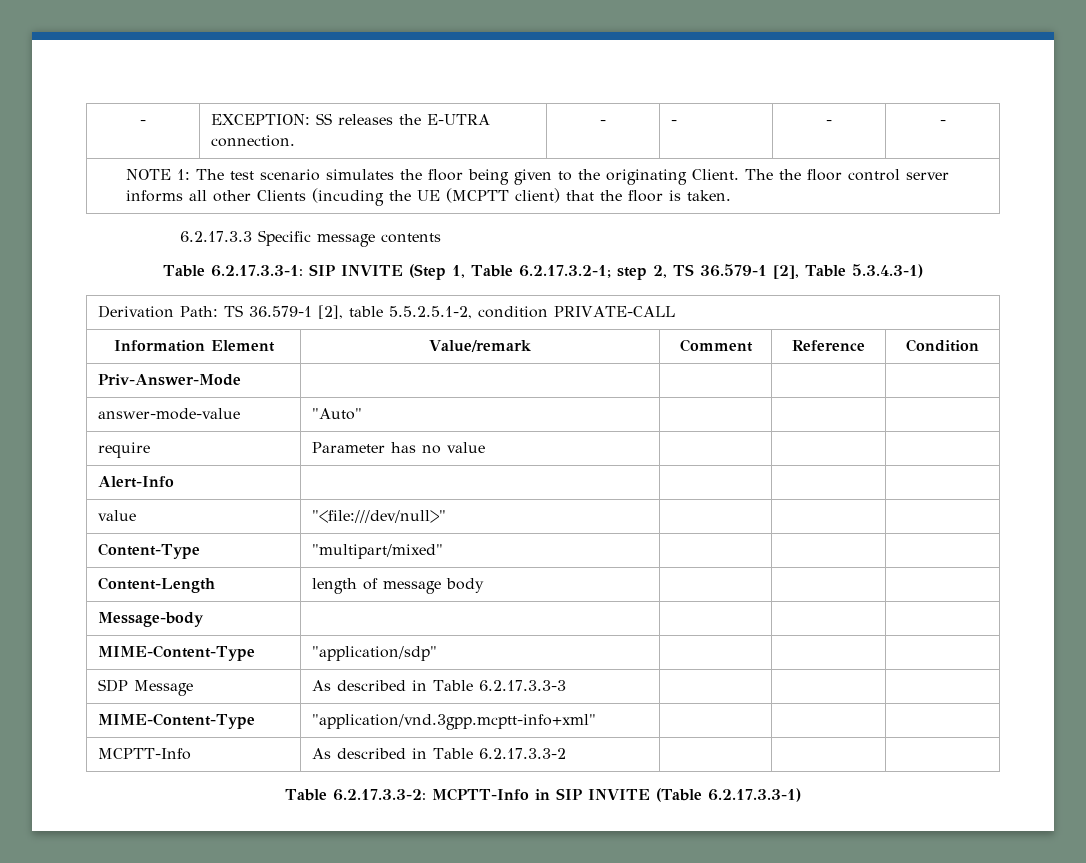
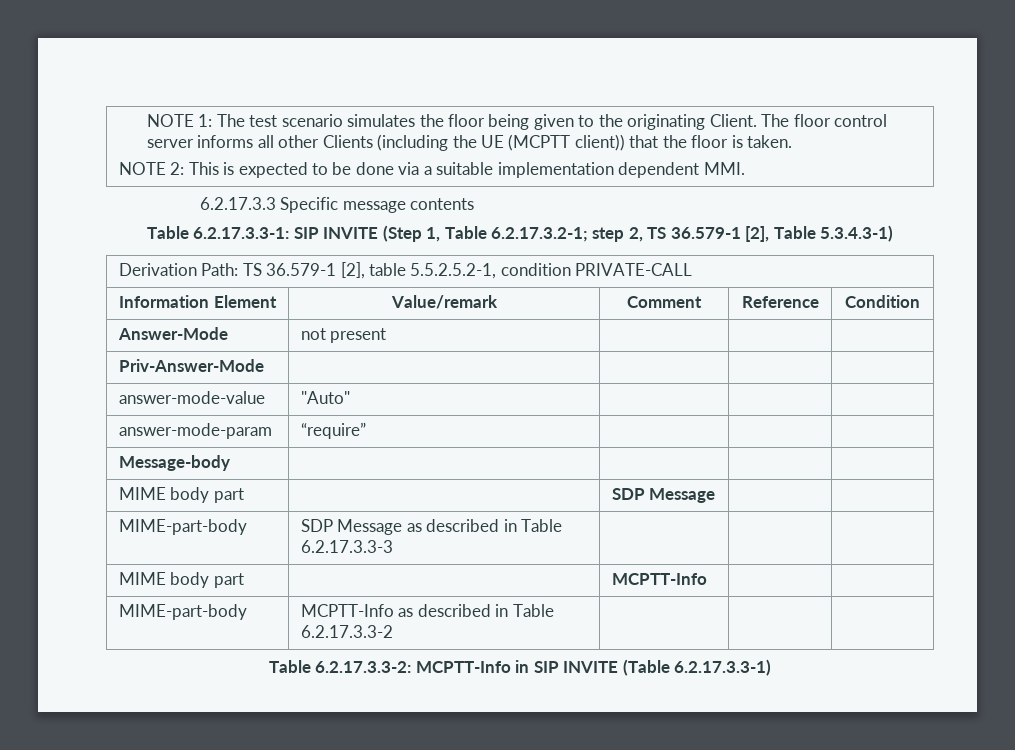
- - | EXCEPTION: SS releases the E-UTRA connection. | - | - | - | -
- NOTE 1: The test scenario simulates the floor being given to the originating Client. The the floor control server informs all other Clients (incuding the UE (MCPTT client) that the floor is taken.
+ NOTE 1: The test scenario simulates the floor being given to the originating Client. The floor control server informs all other Clients (including the UE (MCPTT client)) that the floor is taken.
+ NOTE 2: This is expected to be done via a suitable implementation dependent MMI.
- Derivation Path: TS 36.579-1 [2], table 5.5.2.5.1-2, condition PRIVATE-CALL
+ Derivation Path: TS 36.579-1 [2], table 5.5.2.5.2-1, condition PRIVATE-CALL
+ Answer-Mode | not present | | |
- require | Parameter has no value | | |
- Alert-Info | | | |
- value | "<file:///dev/null>" | | |
- Content-Type | "multipart/mixed" | | |
- Content-Length | length of message body | | |
+ answer-mode-param | “require” | | |
  Message-body | | | |
- MIME-Content-Type | "application/sdp" | | |
- SDP Message | As described in Table 6.2.17.3.3-3 | | |
+ MIME body part | | SDP Message | |
+ MIME-part-body | SDP Message as described in Table 6.2.17.3.3-3 | | |
- MIME-Content-Type | "application/vnd.3gpp.mcptt-info+xml" | | |
- MCPTT-Info | As described in Table 6.2.17.3.3-2 | | |
+ MIME body part | | MCPTT-Info | |
+ MIME-part-body | MCPTT-Info as described in Table 6.2.17.3.3-2 | | |

